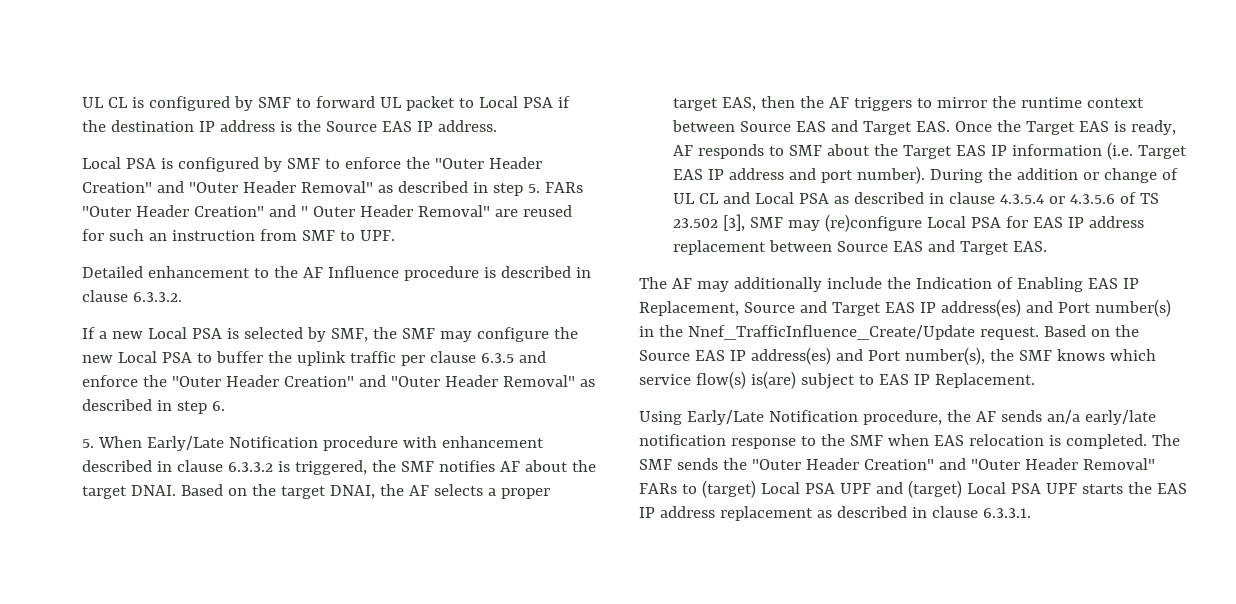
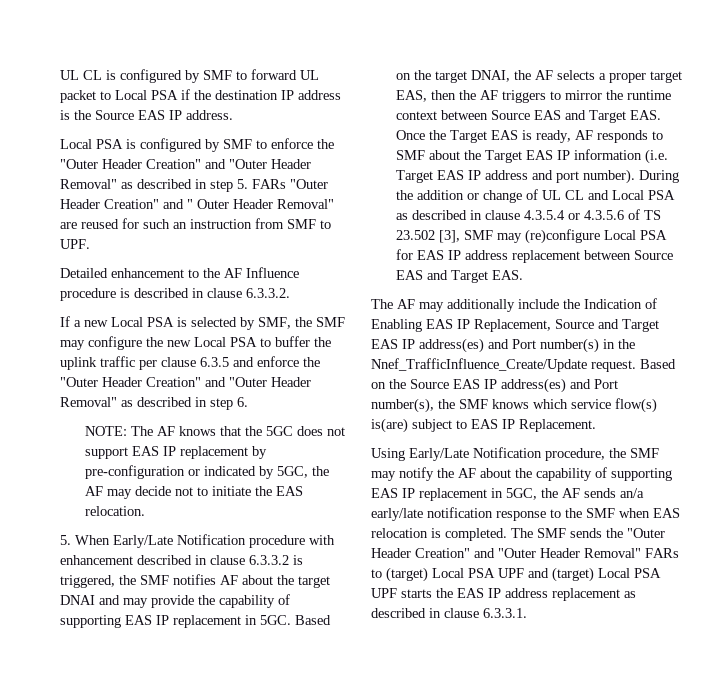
+ NOTE: The AF knows that the 5GC does not support EAS IP replacement by pre-configuration or indicated by 5GC, the AF may decide not to initiate the EAS relocation.
- 5. When Early/Late Notification procedure with enhancement described in clause 6.3.3.2 is triggered, the SMF notifies AF about the target DNAI.
+ 5. When Early/Late Notification procedure with enhancement described in clause 6.3.3.2 is triggered, the SMF notifies AF about the target DNAI and may provide the capability of supporting EAS IP replacement in 5GC.
- Using Early/Late Notification procedure, the AF sends an/a early/late notification response to the SMF when EAS relocation is completed.
+ Using Early/Late Notification procedure, the SMF may notify the AF about the capability of supporting EAS IP replacement in 5GC, the AF sends an/a early/late notification response to the SMF when EAS relocation is completed.

